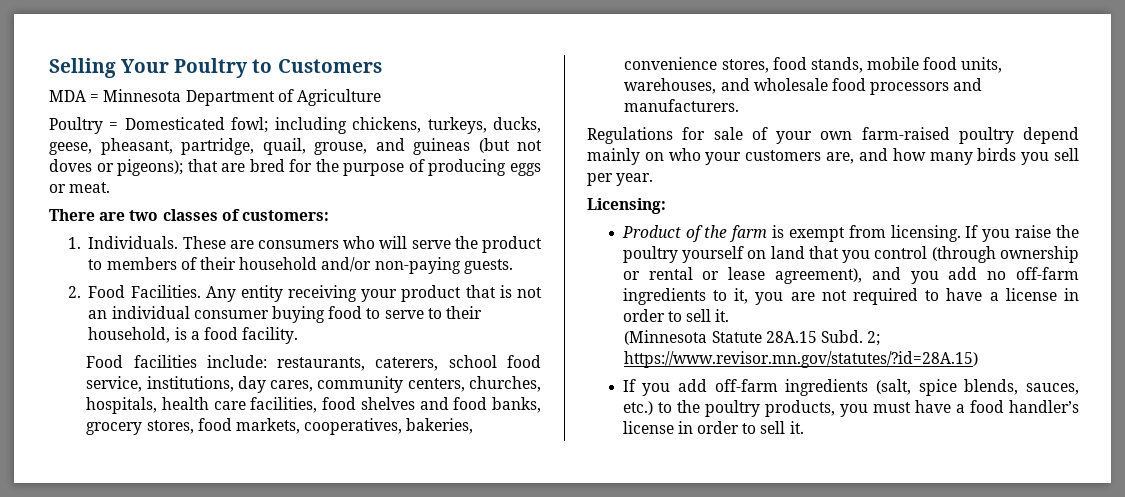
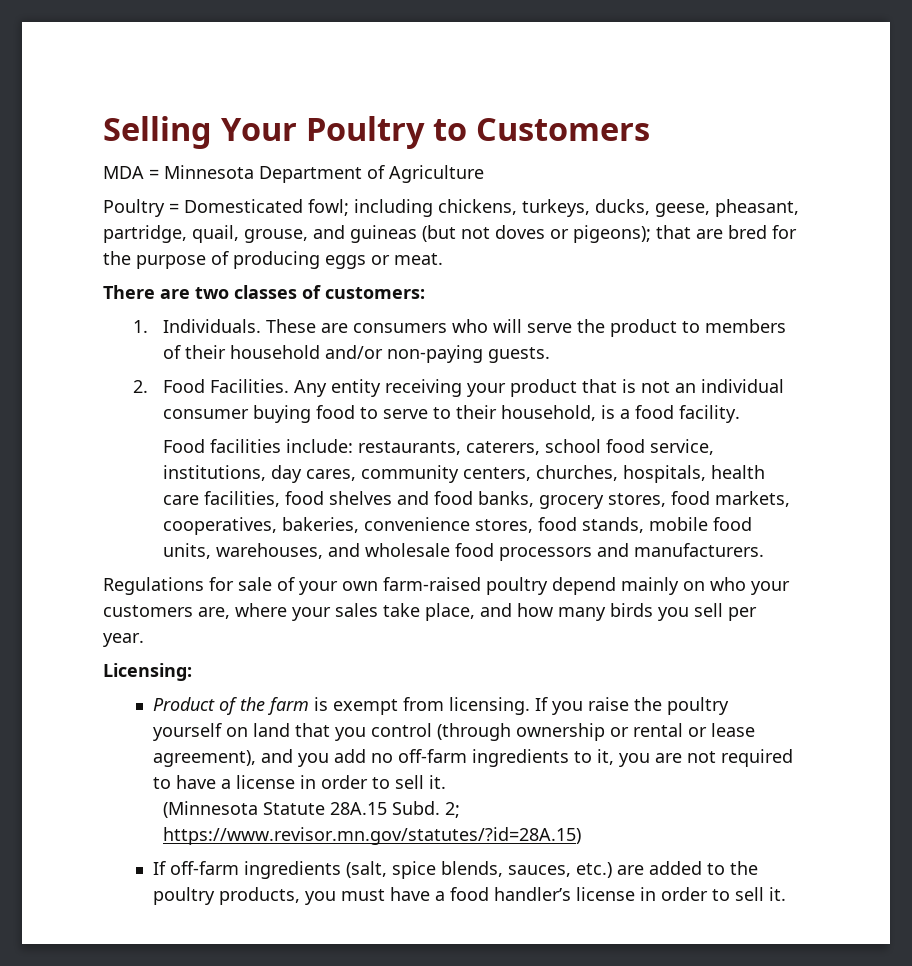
- Regulations for sale of your own farm-raised poultry depend mainly on who your customers are, and how many birds you sell per year.
+ Regulations for sale of your own farm-raised poultry depend mainly on who your customers are, where your sales take place, and how many birds you sell per year.
- If you add off-farm ingredients (salt, spice blends, sauces, etc.) to the poultry products, you must have a food handler’s license in order to sell it.
+ If off-farm ingredients (salt, spice blends, sauces, etc.) are added to the poultry products, you must have a food handler’s license in order to sell it.

